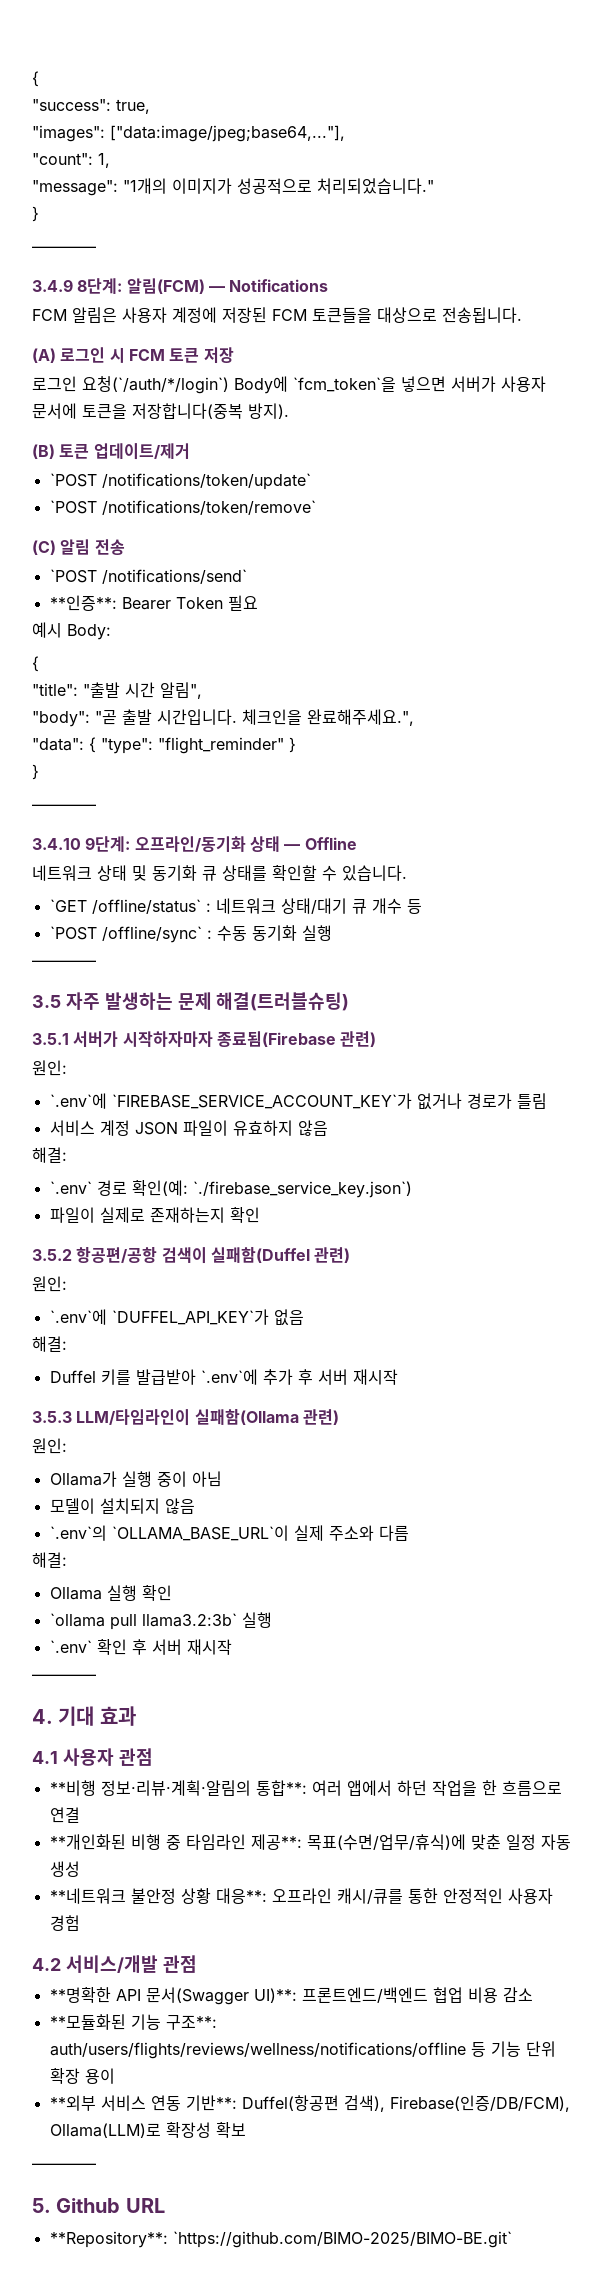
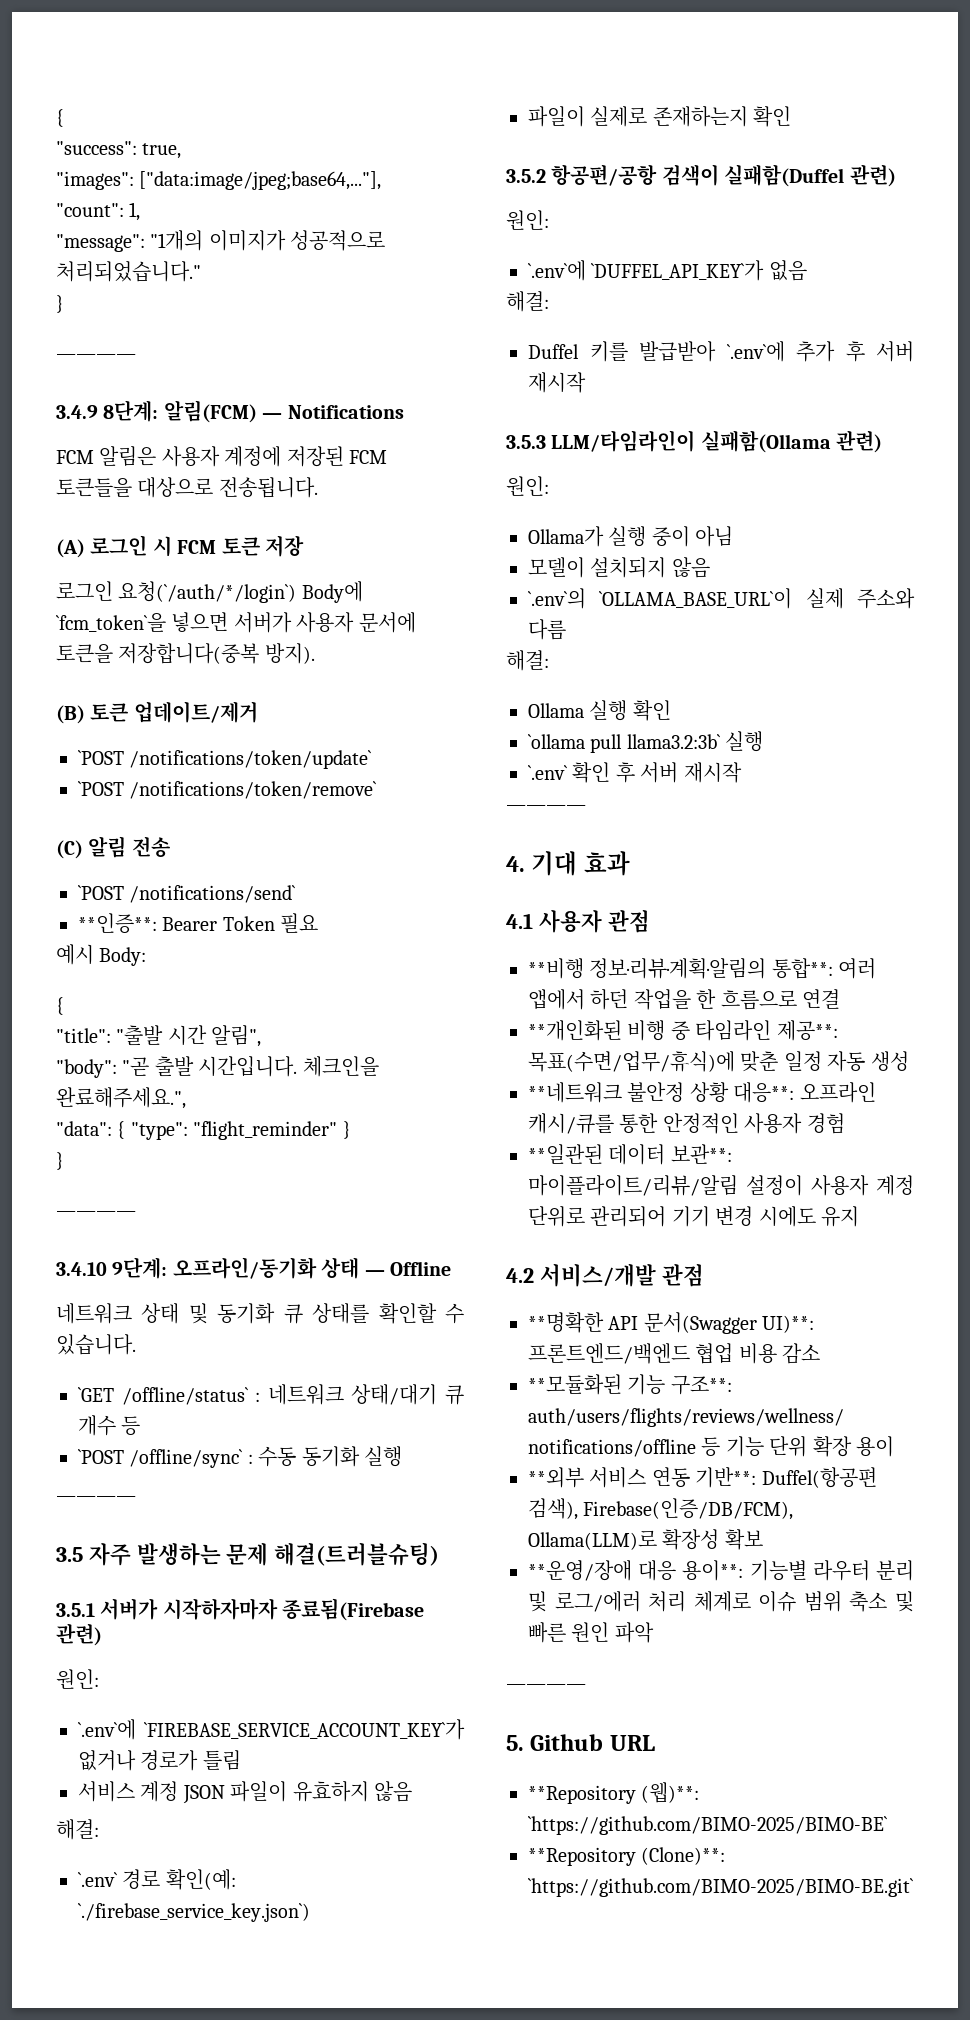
+ **일관된 데이터 보관**: 마이플라이트/리뷰/알림 설정이 사용자 계정 단위로 관리되어 기기 변경 시에도 유지
+ **운영/장애 대응 용이**: 기능별 라우터 분리 및 로그/에러 처리 체계로 이슈 범위 축소 및 빠른 원인 파악
- **Repository**: `https://github.com/BIMO-2025/BIMO-BE.git`
+ **Repository (웹)**: `https://github.com/BIMO-2025/BIMO-BE`
+ **Repository (Clone)**: `https://github.com/BIMO-2025/BIMO-BE.git`

